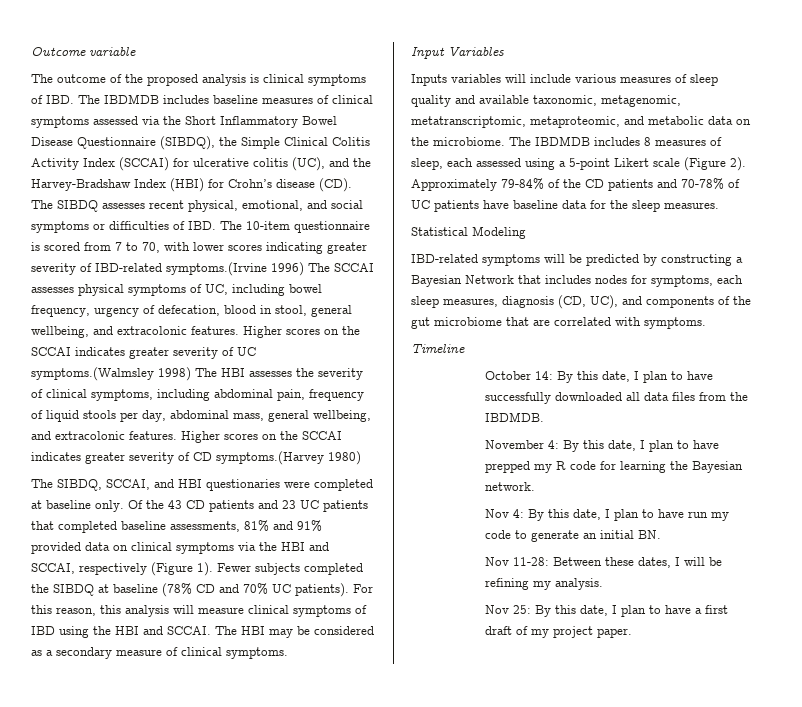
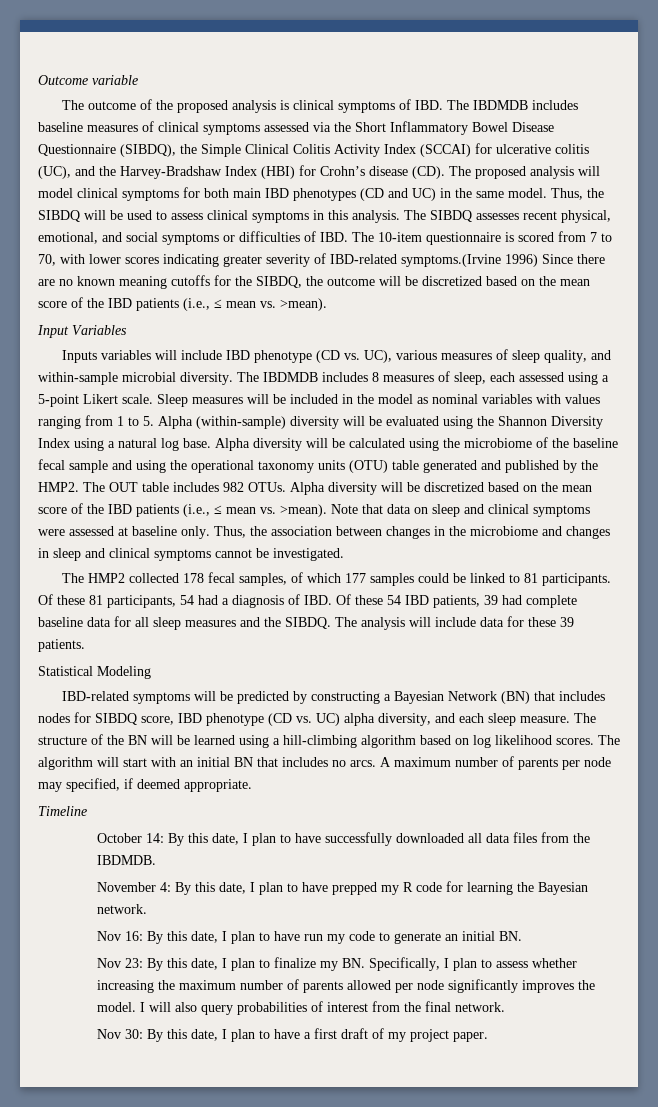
- The outcome of the proposed analysis is clinical symptoms of IBD. The IBDMDB includes baseline measures of clinical symptoms assessed via the Short Inflammatory Bowel Disease Questionnaire (SIBDQ), the Simple Clinical Colitis Activity Index (SCCAI) for ulcerative colitis (UC), and the Harvey-Bradshaw Index (HBI) for Crohn’s disease (CD). The SIBDQ assesses recent physical, emotional, and social symptoms or difficulties of IBD. The 10-item questionnaire is scored from 7 to 70, with lower scores indicating greater severity of IBD-related symptoms.(Irvine 1996) The SCCAI assesses physical symptoms of UC, including bowel frequency, urgency of defecation, blood in stool, general wellbeing, and extracolonic features. Higher scores on the SCCAI indicates greater severity of UC symptoms.(Walmsley 1998) The HBI assesses the severity of clinical symptoms, including abdominal pain, frequency of liquid stools per day, abdominal mass, general wellbeing, and extracolonic features. Higher scores on the SCCAI indicates greater severity of CD symptoms.(Harvey 1980)
- The SIBDQ, SCCAI, and HBI questionaries were completed at baseline only. Of the 43 CD patients and 23 UC patients that completed baseline assessments, 81% and 91% provided data on clinical symptoms via the HBI and SCCAI, respectively (Figure 1). Fewer subjects completed the SIBDQ at baseline (78% CD and 70% UC patients). For this reason, this analysis will measure clinical symptoms of IBD using the HBI and SCCAI. The HBI may be considered as a secondary measure of clinical symptoms.
+ The outcome of the proposed analysis is clinical symptoms of IBD. The IBDMDB includes baseline measures of clinical symptoms assessed via the Short Inflammatory Bowel Disease Questionnaire (SIBDQ), the Simple Clinical Colitis Activity Index (SCCAI) for ulcerative colitis (UC), and the Harvey-Bradshaw Index (HBI) for Crohn’s disease (CD). The proposed analysis will model clinical symptoms for both main IBD phenotypes (CD and UC) in the same model. Thus, the SIBDQ will be used to assess clinical symptoms in this analysis. The SIBDQ assesses recent physical, emotional, and social symptoms or difficulties of IBD. The 10-item questionnaire is scored from 7 to 70, with lower scores indicating greater severity of IBD-related symptoms.(Irvine 1996) Since there are no known meaning cutoffs for the SIBDQ, the outcome will be discretized based on the mean score of the IBD patients (i.e., ≤ mean vs. >mean).
- Inputs variables will include various measures of sleep quality and available taxonomic, metagenomic, metatranscriptomic, metaproteomic, and metabolic data on the microbiome.
+ Inputs variables will include IBD phenotype (CD vs. UC), various measures of sleep quality, and within-sample microbial diversity.
- The IBDMDB includes 8 measures of sleep, each assessed using a 5-point Likert scale (Figure 2). Approximately 79-84% of the CD patients and 70-78% of UC patients have baseline data for the sleep measures.
+ The IBDMDB includes 8 measures of sleep, each assessed using a 5-point Likert scale. Sleep measures will be included in the model as nominal variables with values ranging from 1 to 5. Alpha (within-sample) diversity will be evaluated using the Shannon Diversity Index using a natural log base. Alpha diversity will be calculated using the microbiome of the baseline fecal sample and using the operational taxonomy units (OTU) table generated and published by the HMP2. The OUT table includes 982 OTUs. Alpha diversity will be discretized based on the mean score of the IBD patients (i.e., ≤ mean vs. >mean). Note that data on sleep and clinical symptoms were assessed at baseline only. Thus, the association between changes in the microbiome and changes in sleep and clinical symptoms cannot be investigated.
+ The HMP2 collected 178 fecal samples, of which 177 samples could be linked to 81 participants. Of these 81 participants, 54 had a diagnosis of IBD. Of these 54 IBD patients, 39 had complete baseline data for all sleep measures and the SIBDQ. The analysis will include data for these 39 patients.
- IBD-related symptoms will be predicted by constructing a Bayesian Network that includes nodes for symptoms, each sleep measures, diagnosis (CD, UC), and components of the gut microbiome that are correlated with symptoms.
+ IBD-related symptoms will be predicted by constructing a Bayesian Network (BN) that includes nodes for SIBDQ score, IBD phenotype (CD vs. UC) alpha diversity, and each sleep measure. The structure of the BN will be learned using a hill-climbing algorithm based on log likelihood scores. The algorithm will start with an initial BN that includes no arcs. A maximum number of parents per node may specified, if deemed appropriate.
- Nov 4: By this date, I plan to have run my code to generate an initial BN.
+ Nov 16: By this date, I plan to have run my code to generate an initial BN.
- Nov 11-28: Between these dates, I will be refining my analysis.
- Nov 25: By this date, I plan to have a first draft of my project paper.
+ Nov 23: By this date, I plan to finalize my BN. Specifically, I plan to assess whether increasing the maximum number of parents allowed per node significantly improves the model. I will also query probabilities of interest from the final network.
+ Nov 30: By this date, I plan to have a first draft of my project paper.

